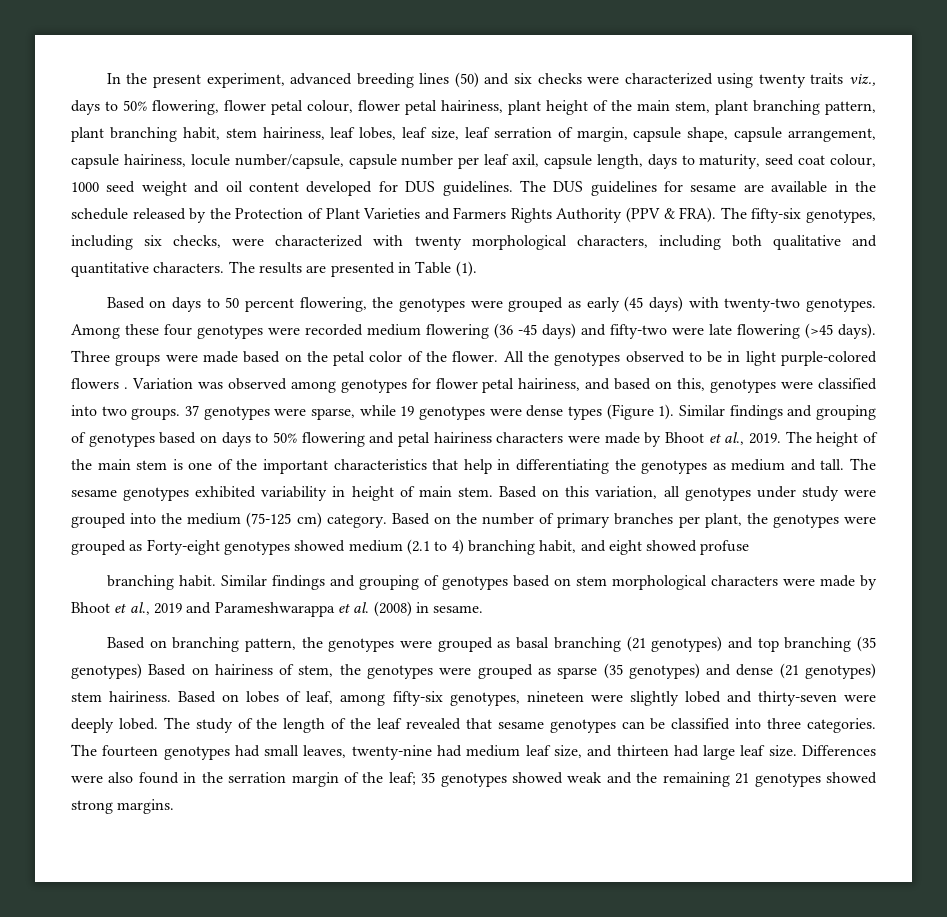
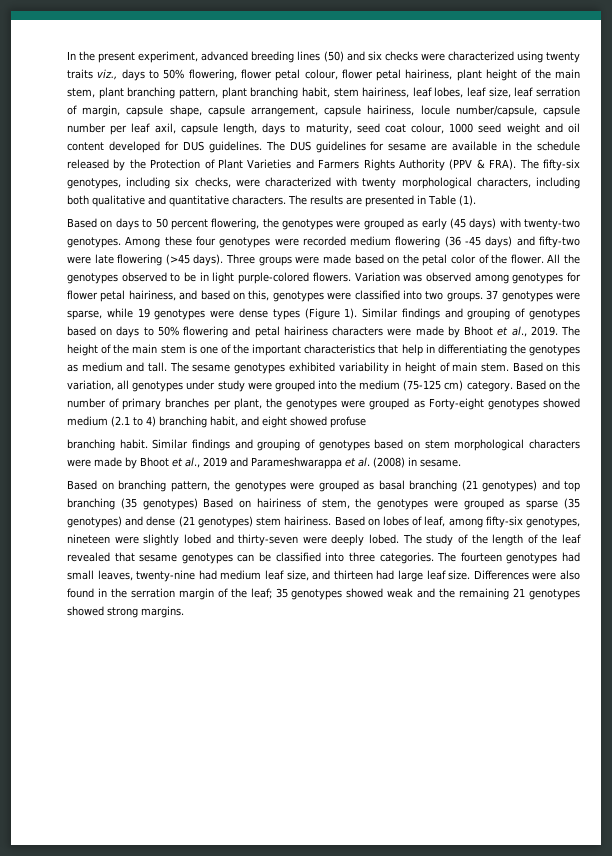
- All the genotypes observed to be in light purple-colored flowers .
+ All the genotypes observed to be in light purple-colored flowers.

